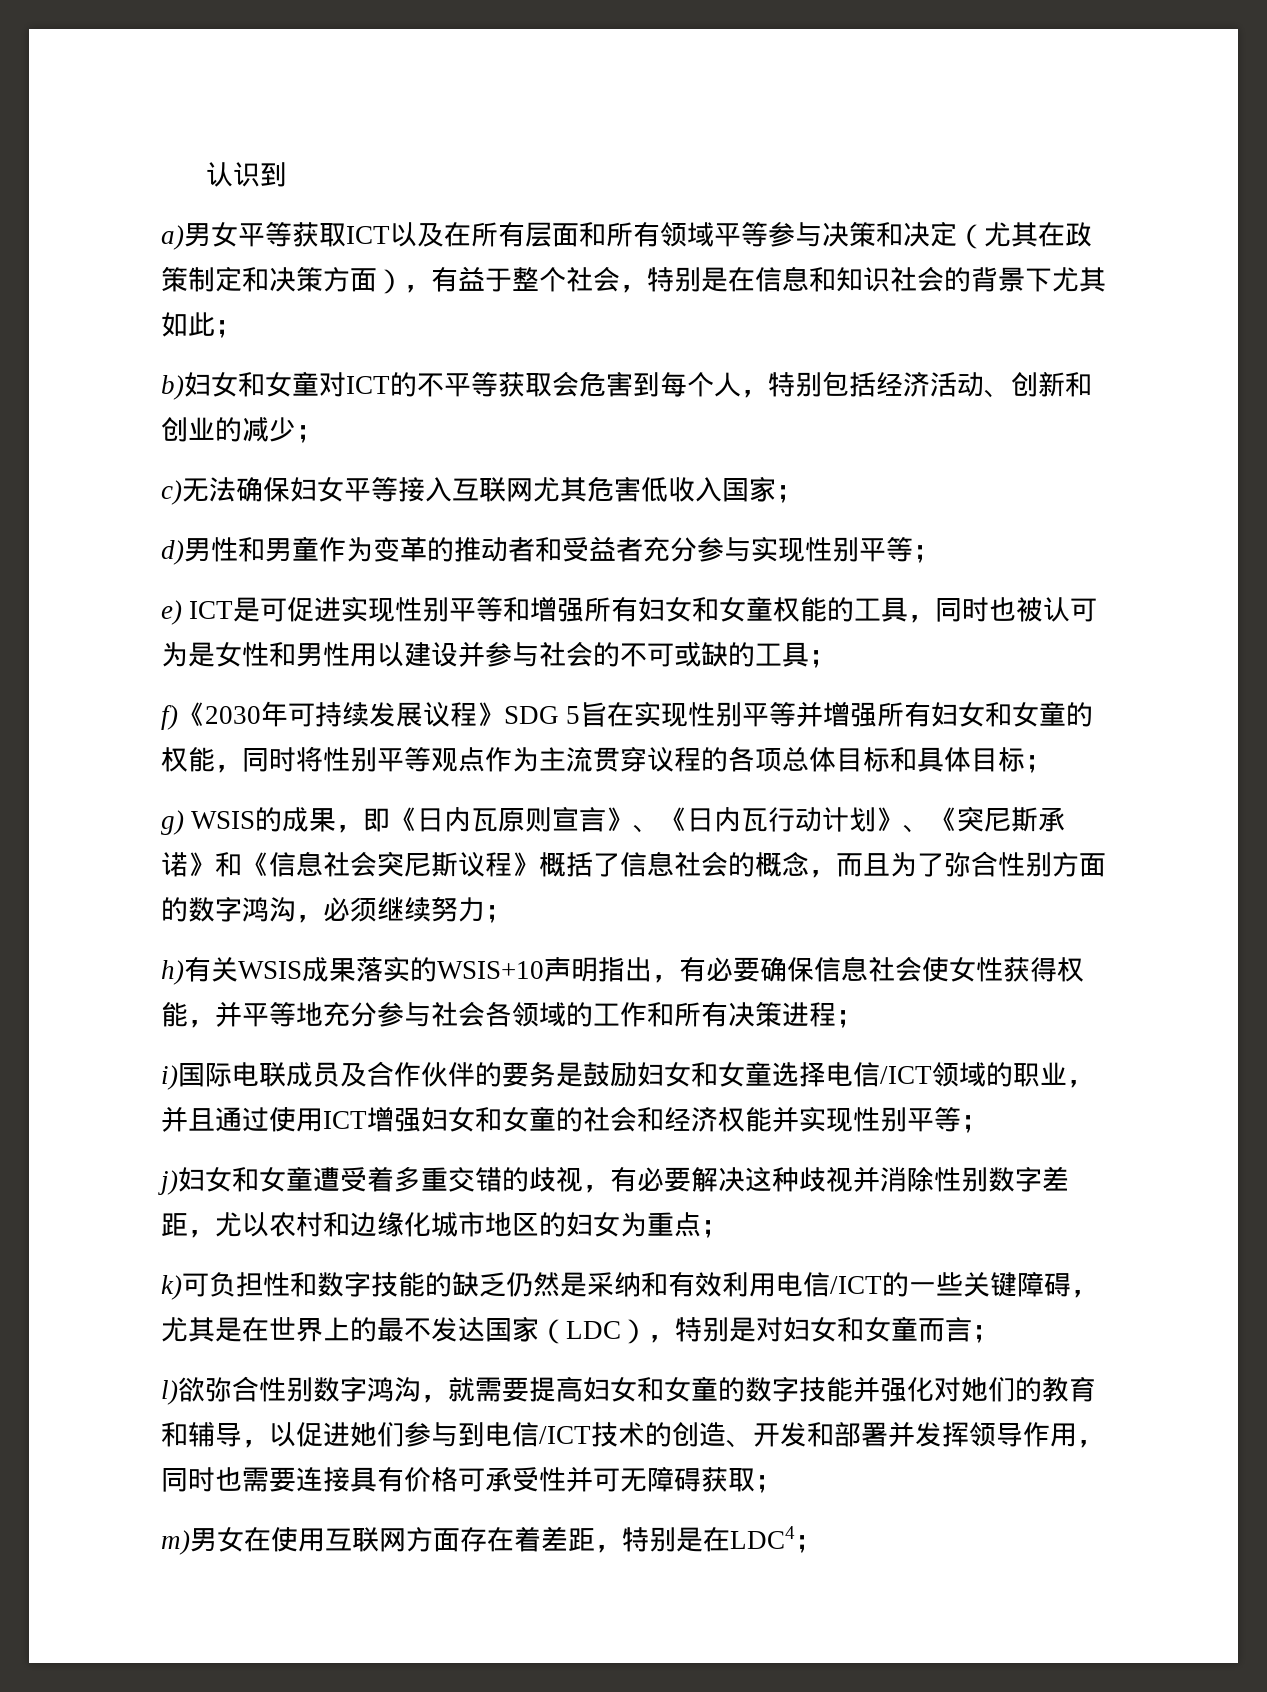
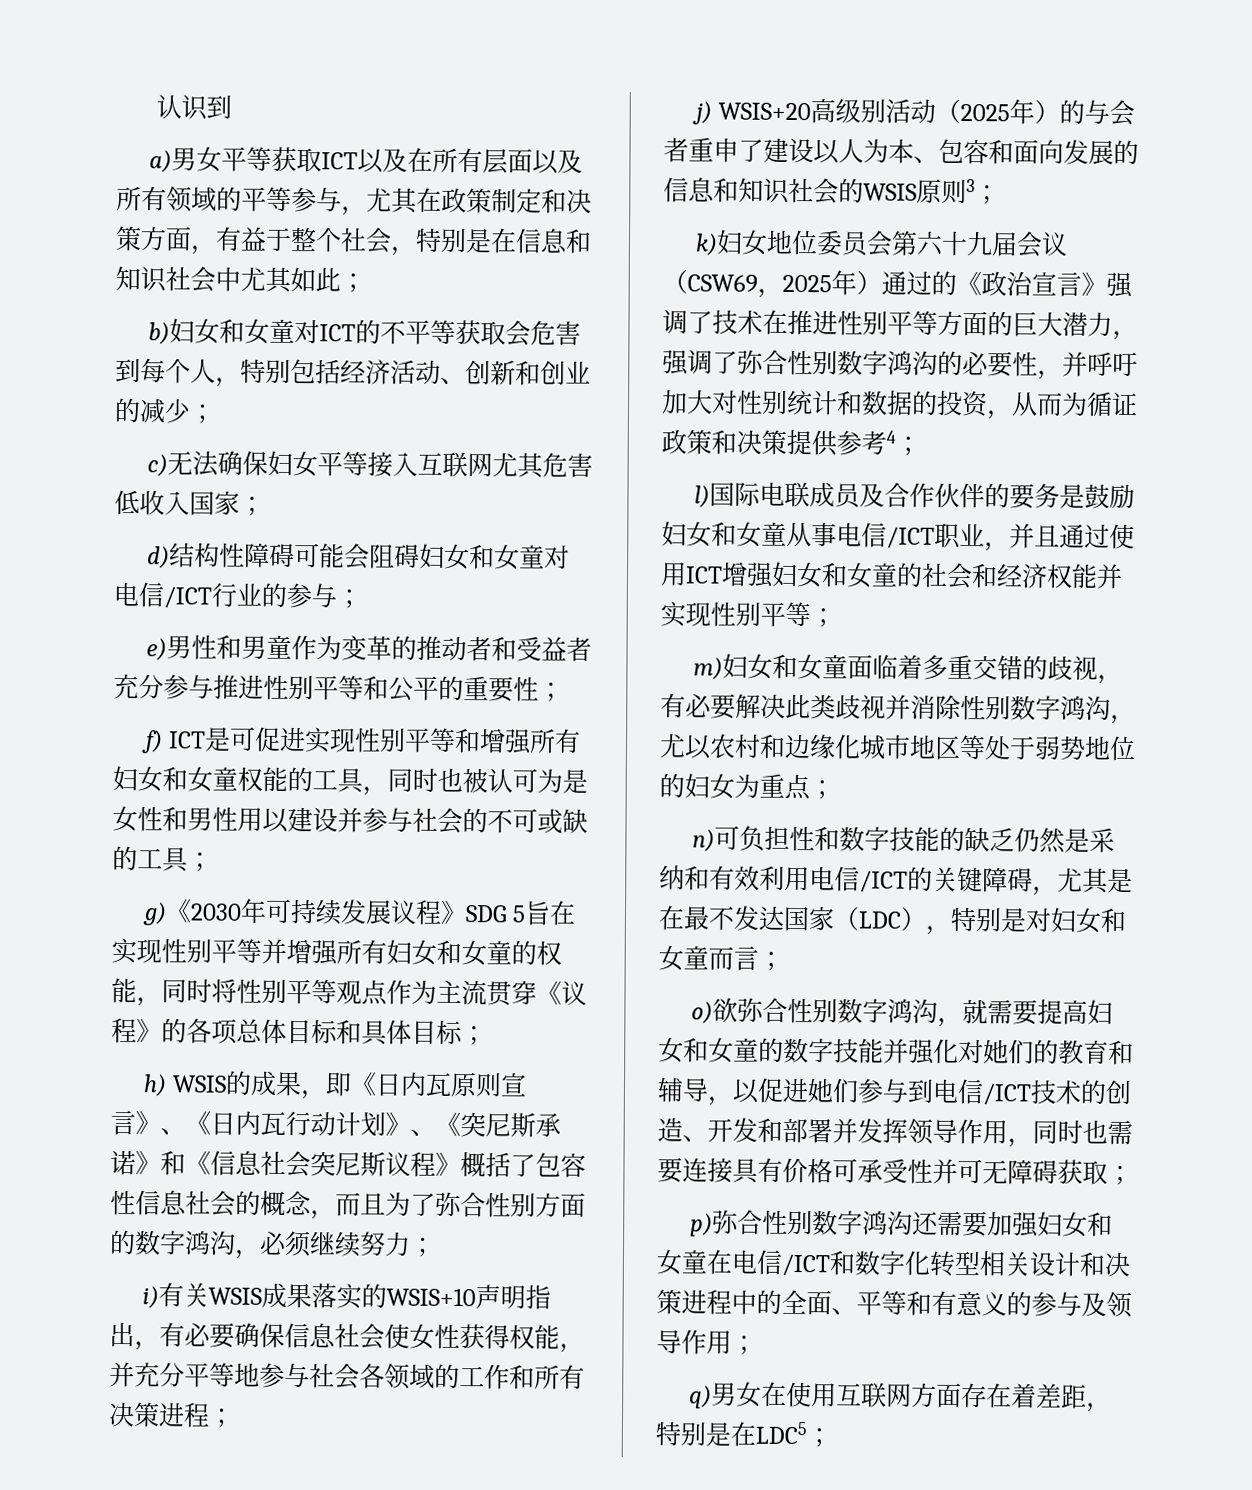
- a)男女平等获取ICT以及在所有层面和所有领域平等参与决策和决定（尤其在政策制定和决策方面），有益于整个社会，特别是在信息和知识社会的背景下尤其如此；
+ a)男女平等获取ICT以及在所有层面以及所有领域的平等参与，尤其在政策制定和决策方面，有益于整个社会，特别是在信息和知识社会中尤其如此；
- d)男性和男童作为变革的推动者和受益者充分参与实现性别平等；
- e) ICT是可促进实现性别平等和增强所有妇女和女童权能的工具，同时也被认可为是女性和男性用以建设并参与社会的不可或缺的工具；
+ d)结构性障碍可能会阻碍妇女和女童对电信/ICT行业的参与；
+ e)男性和男童作为变革的推动者和受益者充分参与推进性别平等和公平的重要性；
+ f) ICT是可促进实现性别平等和增强所有妇女和女童权能的工具，同时也被认可为是女性和男性用以建设并参与社会的不可或缺的工具；
- f)《2030年可持续发展议程》SDG 5旨在实现性别平等并增强所有妇女和女童的权能，同时将性别平等观点作为主流贯穿议程的各项总体目标和具体目标；
+ g)《2030年可持续发展议程》SDG 5旨在实现性别平等并增强所有妇女和女童的权能，同时将性别平等观点作为主流贯穿《议程》的各项总体目标和具体目标；
- g) WSIS的成果，即《日内瓦原则宣言》、《日内瓦行动计划》、《突尼斯承诺》和《信息社会突尼斯议程》概括了信息社会的概念，而且为了弥合性别方面的数字鸿沟，必须继续努力；
+ h) WSIS的成果，即《日内瓦原则宣言》、《日内瓦行动计划》、《突尼斯承诺》和《信息社会突尼斯议程》概括了包容性信息社会的概念，而且为了弥合性别方面的数字鸿沟，必须继续努力；
- h)有关WSIS成果落实的WSIS+10声明指出，有必要确保信息社会使女性获得权能，并平等地充分参与社会各领域的工作和所有决策进程；
+ i)有关WSIS成果落实的WSIS+10声明指出，有必要确保信息社会使女性获得权能，并充分平等地参与社会各领域的工作和所有决策进程；
- i)国际电联成员及合作伙伴的要务是鼓励妇女和女童选择电信/ICT领域的职业，并且通过使用ICT增强妇女和女童的社会和经济权能并实现性别平等；
+ j) WSIS+20高级别活动（2025年）的与会者重申了建设以人为本、包容和面向发展的信息和知识社会的WSIS原则3；
+ k)妇女地位委员会第六十九届会议（CSW69，2025年）通过的《政治宣言》强调了技术在推进性别平等方面的巨大潜力，强调了弥合性别数字鸿沟的必要性，并呼吁加大对性别统计和数据的投资，从而为循证政策和决策提供参考4；
+ l)国际电联成员及合作伙伴的要务是鼓励妇女和女童从事电信/ICT职业，并且通过使用ICT增强妇女和女童的社会和经济权能并实现性别平等；
- j)妇女和女童遭受着多重交错的歧视，有必要解决这种歧视并消除性别数字差距，尤以农村和边缘化城市地区的妇女为重点；
+ m)妇女和女童面临着多重交错的歧视，有必要解决此类歧视并消除性别数字鸿沟，尤以农村和边缘化城市地区等处于弱势地位的妇女为重点；
- k)可负担性和数字技能的缺乏仍然是采纳和有效利用电信/ICT的一些关键障碍，尤其是在世界上的最不发达国家（LDC），特别是对妇女和女童而言；
+ n)可负担性和数字技能的缺乏仍然是采纳和有效利用电信/ICT的关键障碍，尤其是在最不发达国家（LDC），特别是对妇女和女童而言；
- l)欲弥合性别数字鸿沟，就需要提高妇女和女童的数字技能并强化对她们的教育和辅导，以促进她们参与到电信/ICT技术的创造、开发和部署并发挥领导作用，同时也需要连接具有价格可承受性并可无障碍获取；
+ o)欲弥合性别数字鸿沟，就需要提高妇女和女童的数字技能并强化对她们的教育和辅导，以促进她们参与到电信/ICT技术的创造、开发和部署并发挥领导作用，同时也需要连接具有价格可承受性并可无障碍获取；
- m)男女在使用互联网方面存在着差距，特别是在LDC4；
+ p)弥合性别数字鸿沟还需要加强妇女和女童在电信/ICT和数字化转型相关设计和决策进程中的全面、平等和有意义的参与及领导作用；
+ q)男女在使用互联网方面存在着差距，特别是在LDC5；

